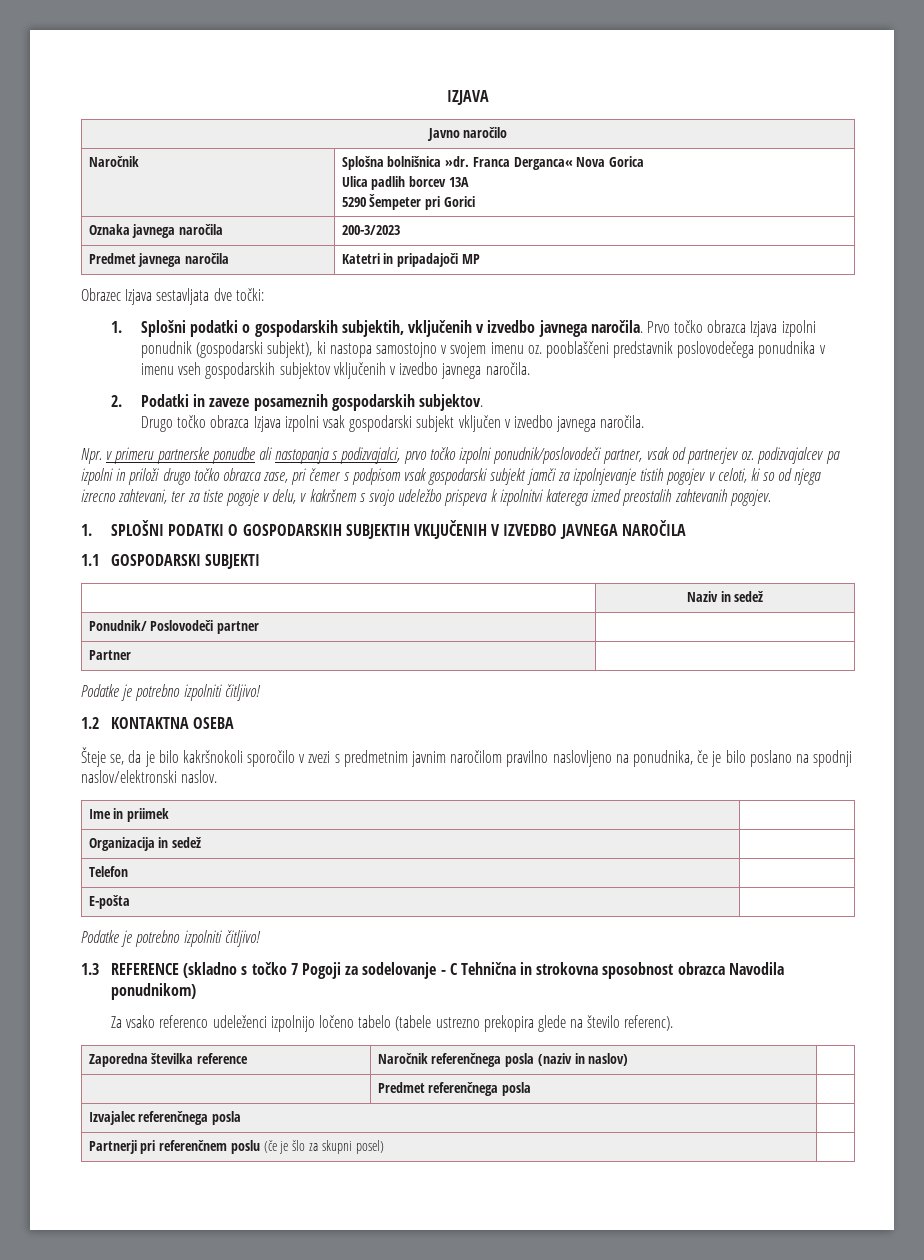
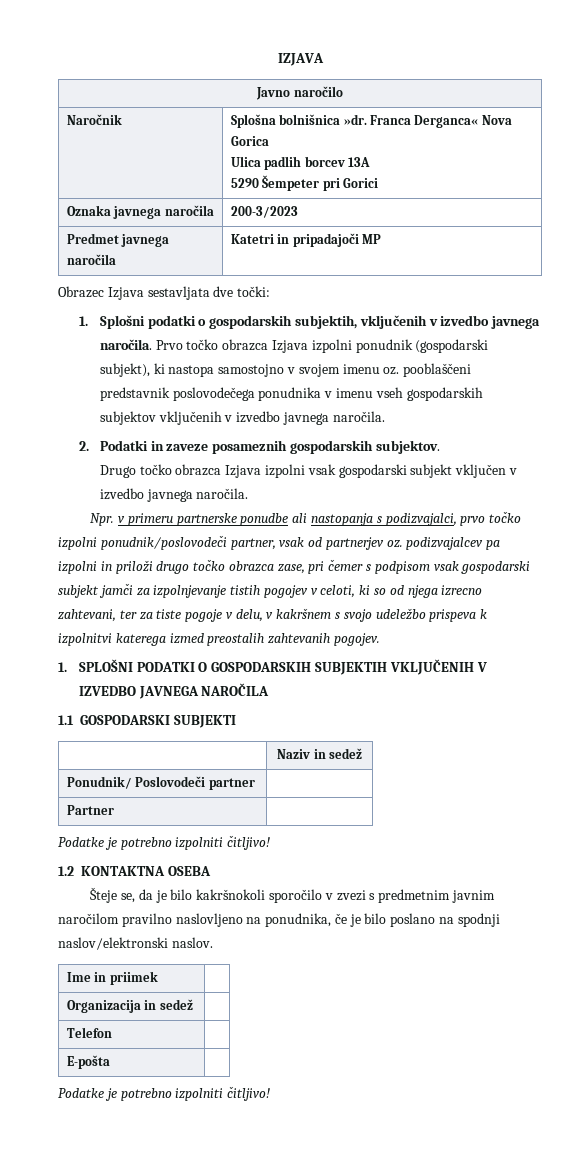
- 1.3 REFERENCE (skladno s točko 7 Pogoji za sodelovanje - C Tehnična in strokovna sposobnost obrazca Navodila ponudnikom)
- Za vsako referenco udeleženci izpolnijo ločeno tabelo (tabele ustrezno prekopira glede na število referenc).
- Zaporedna številka reference | Naročnik referenčnega posla (naziv in naslov) |
- | Predmet referenčnega posla |
- Izvajalec referenčnega posla |
- Partnerji pri referenčnem poslu (če je šlo za skupni posel) |

